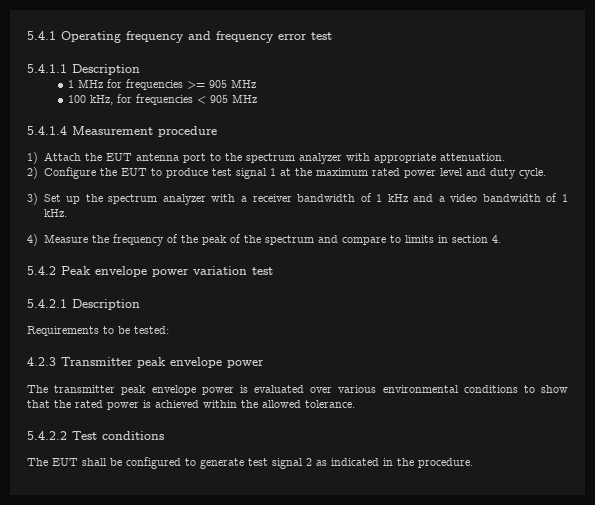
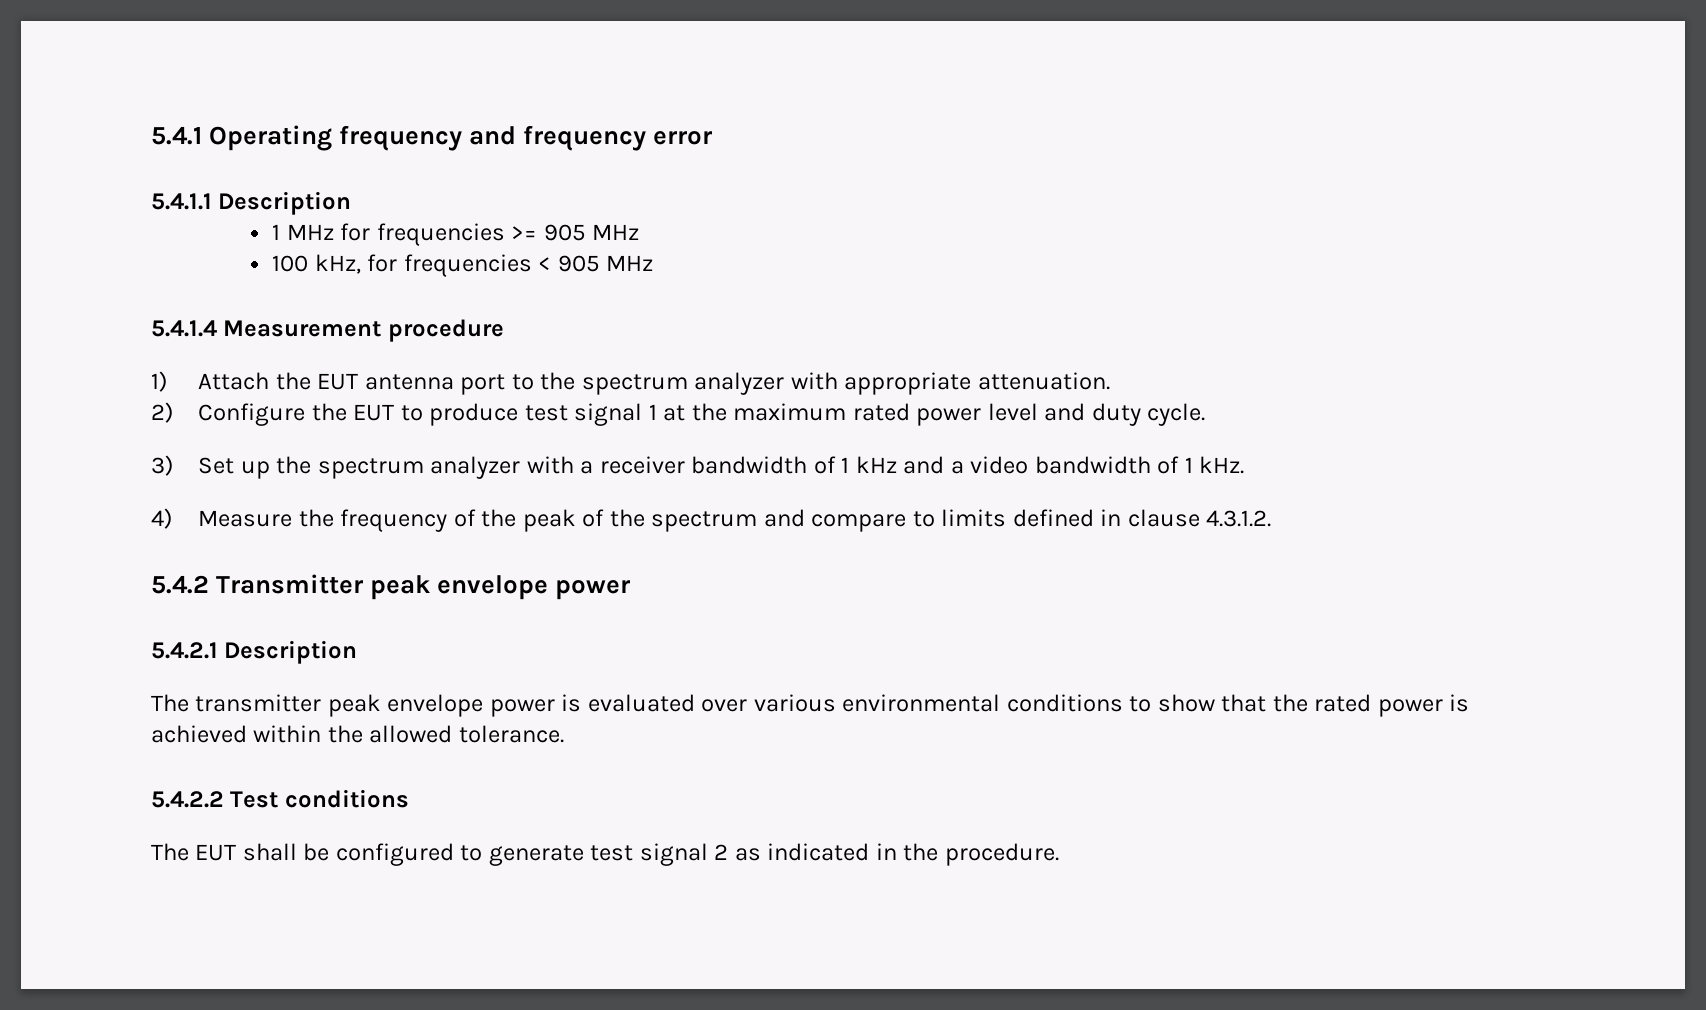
- 5.4.1 Operating frequency and frequency error test
+ 5.4.1 Operating frequency and frequency error
- 4) Measure the frequency of the peak of the spectrum and compare to limits in section 4.
- 5.4.2 Peak envelope power variation test
- 5.4.2.1 Description
- Requirements to be tested:
- 4.2.3 Transmitter peak envelope power
+ 4) Measure the frequency of the peak of the spectrum and compare to limits defined in clause 4.3.1.2.
+ 5.4.2 Transmitter peak envelope power
+ 5.4.2.1 Description

